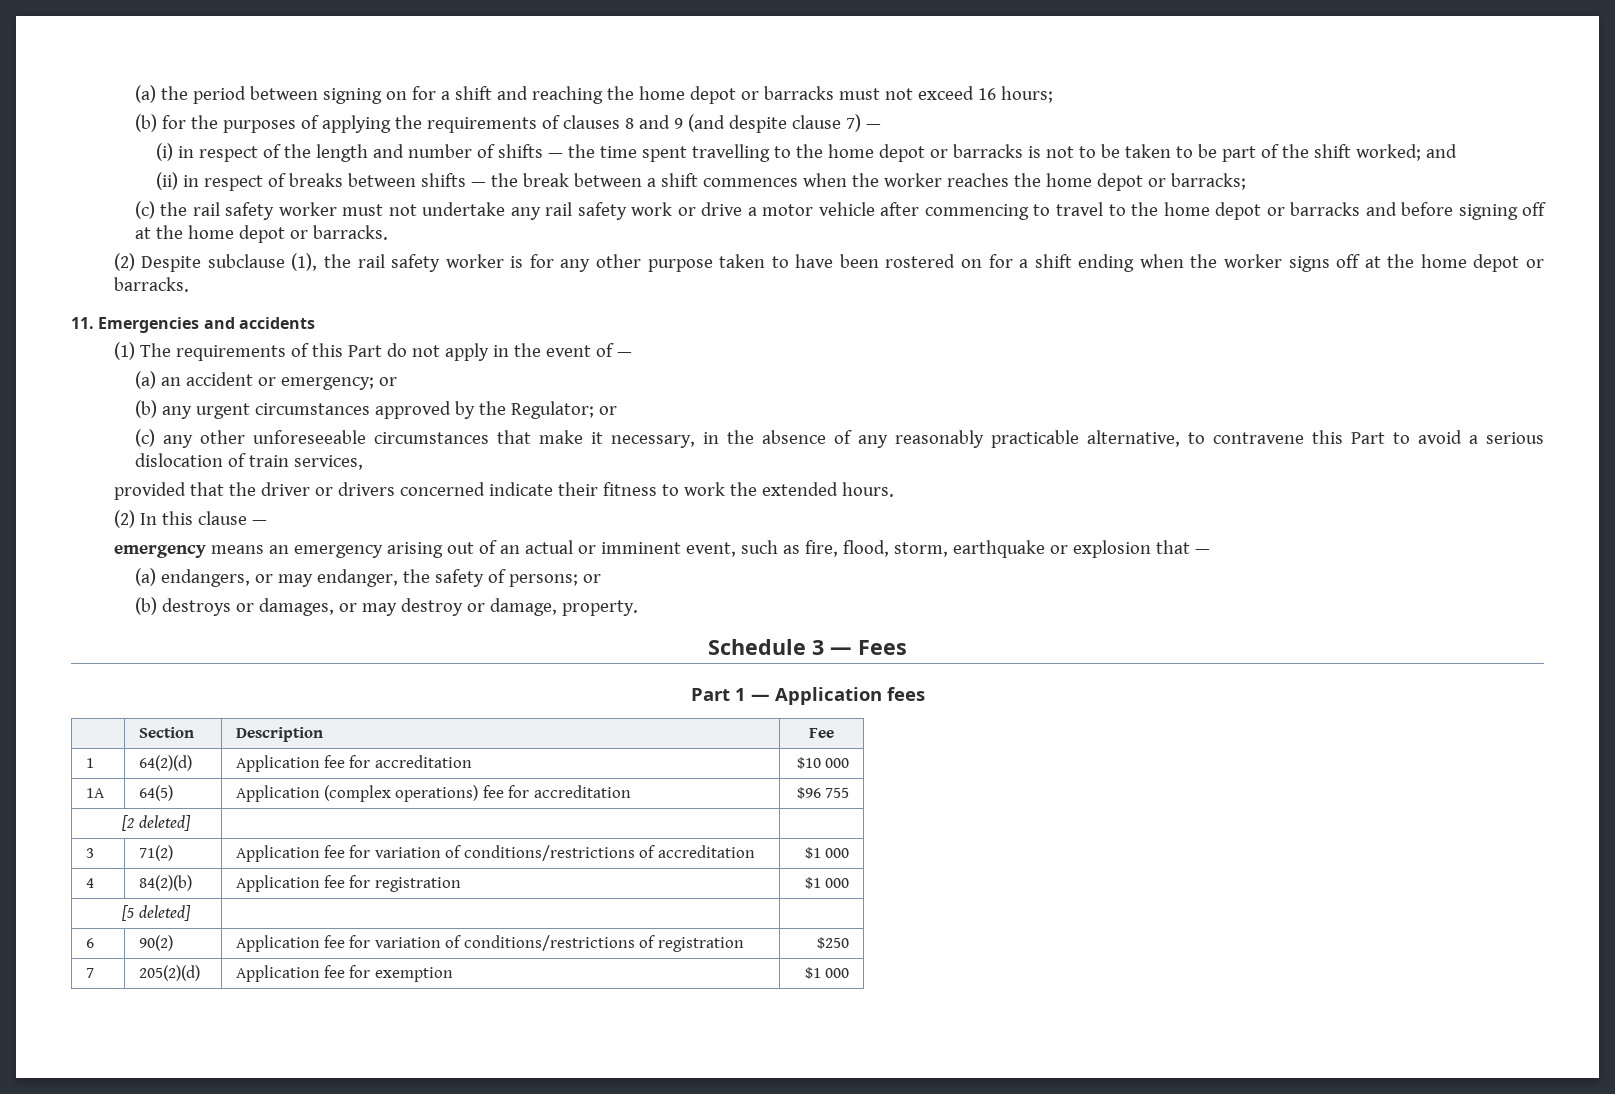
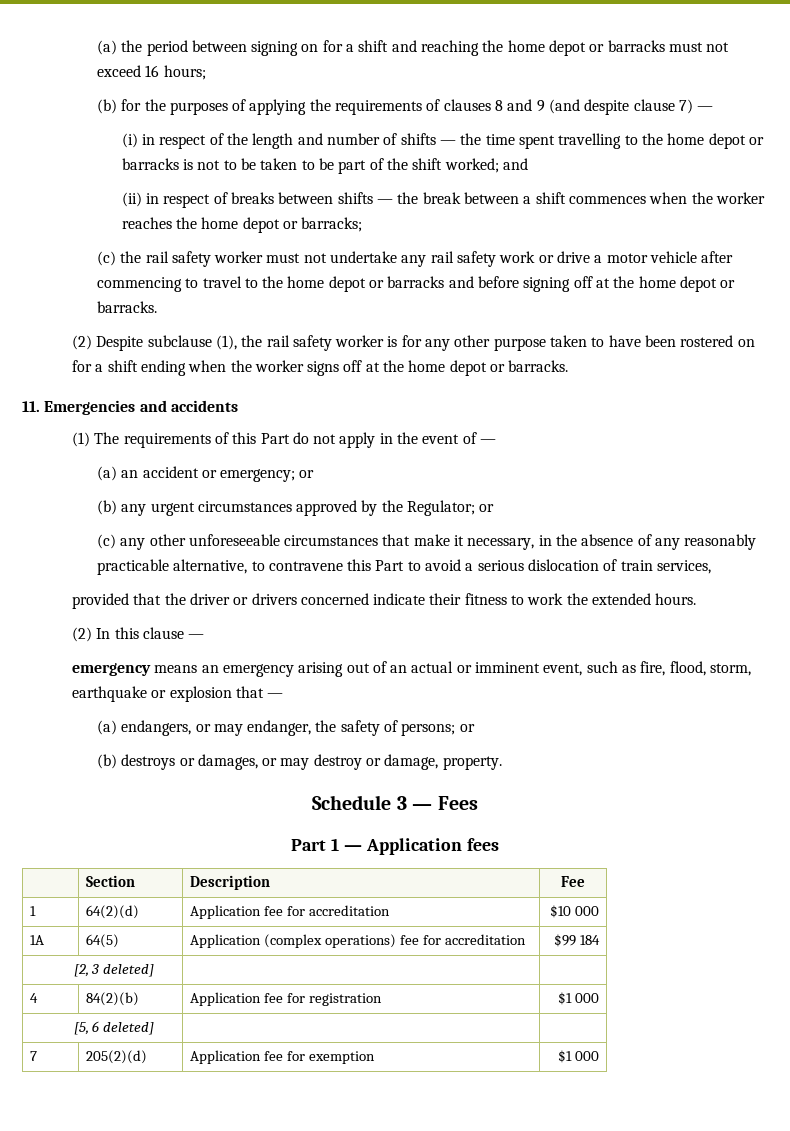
- 1A | 64(5) | Application (complex operations) fee for accreditation | $96 755
- [2 deleted] | |
- 3 | 71(2) | Application fee for variation of conditions/restrictions of accreditation | $1 000
+ 1A | 64(5) | Application (complex operations) fee for accreditation | $99 184
+ [2, 3 deleted] | |
- [5 deleted] | |
- 6 | 90(2) | Application fee for variation of conditions/restrictions of registration | $250
+ [5, 6 deleted] | |

